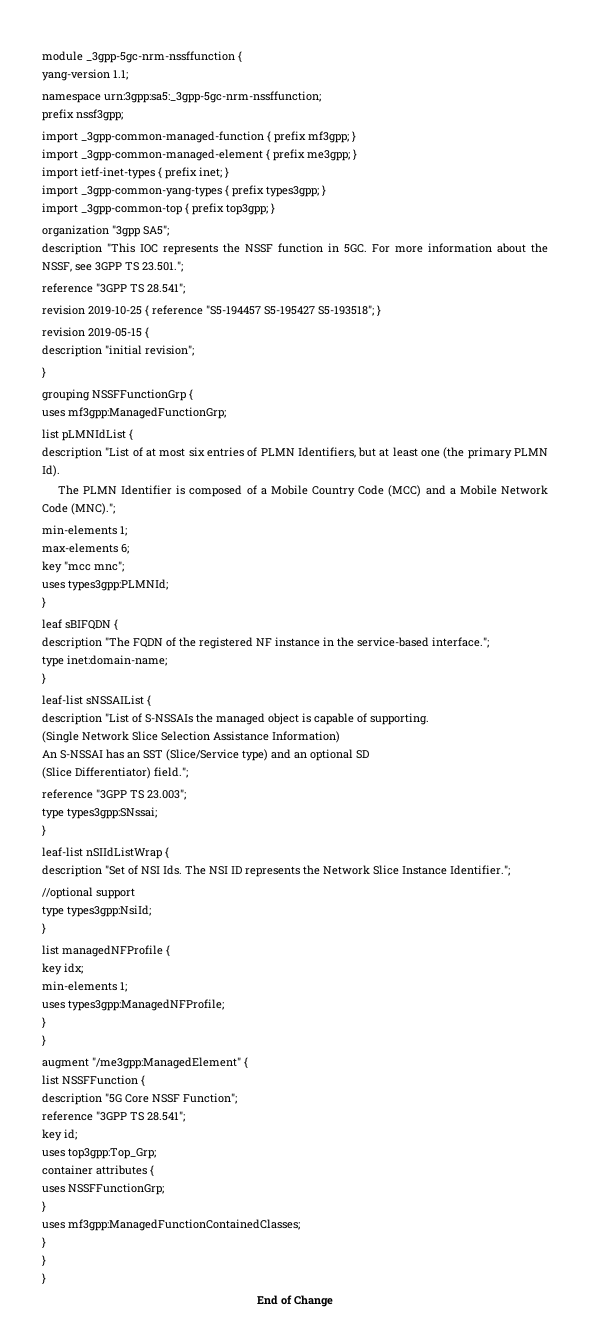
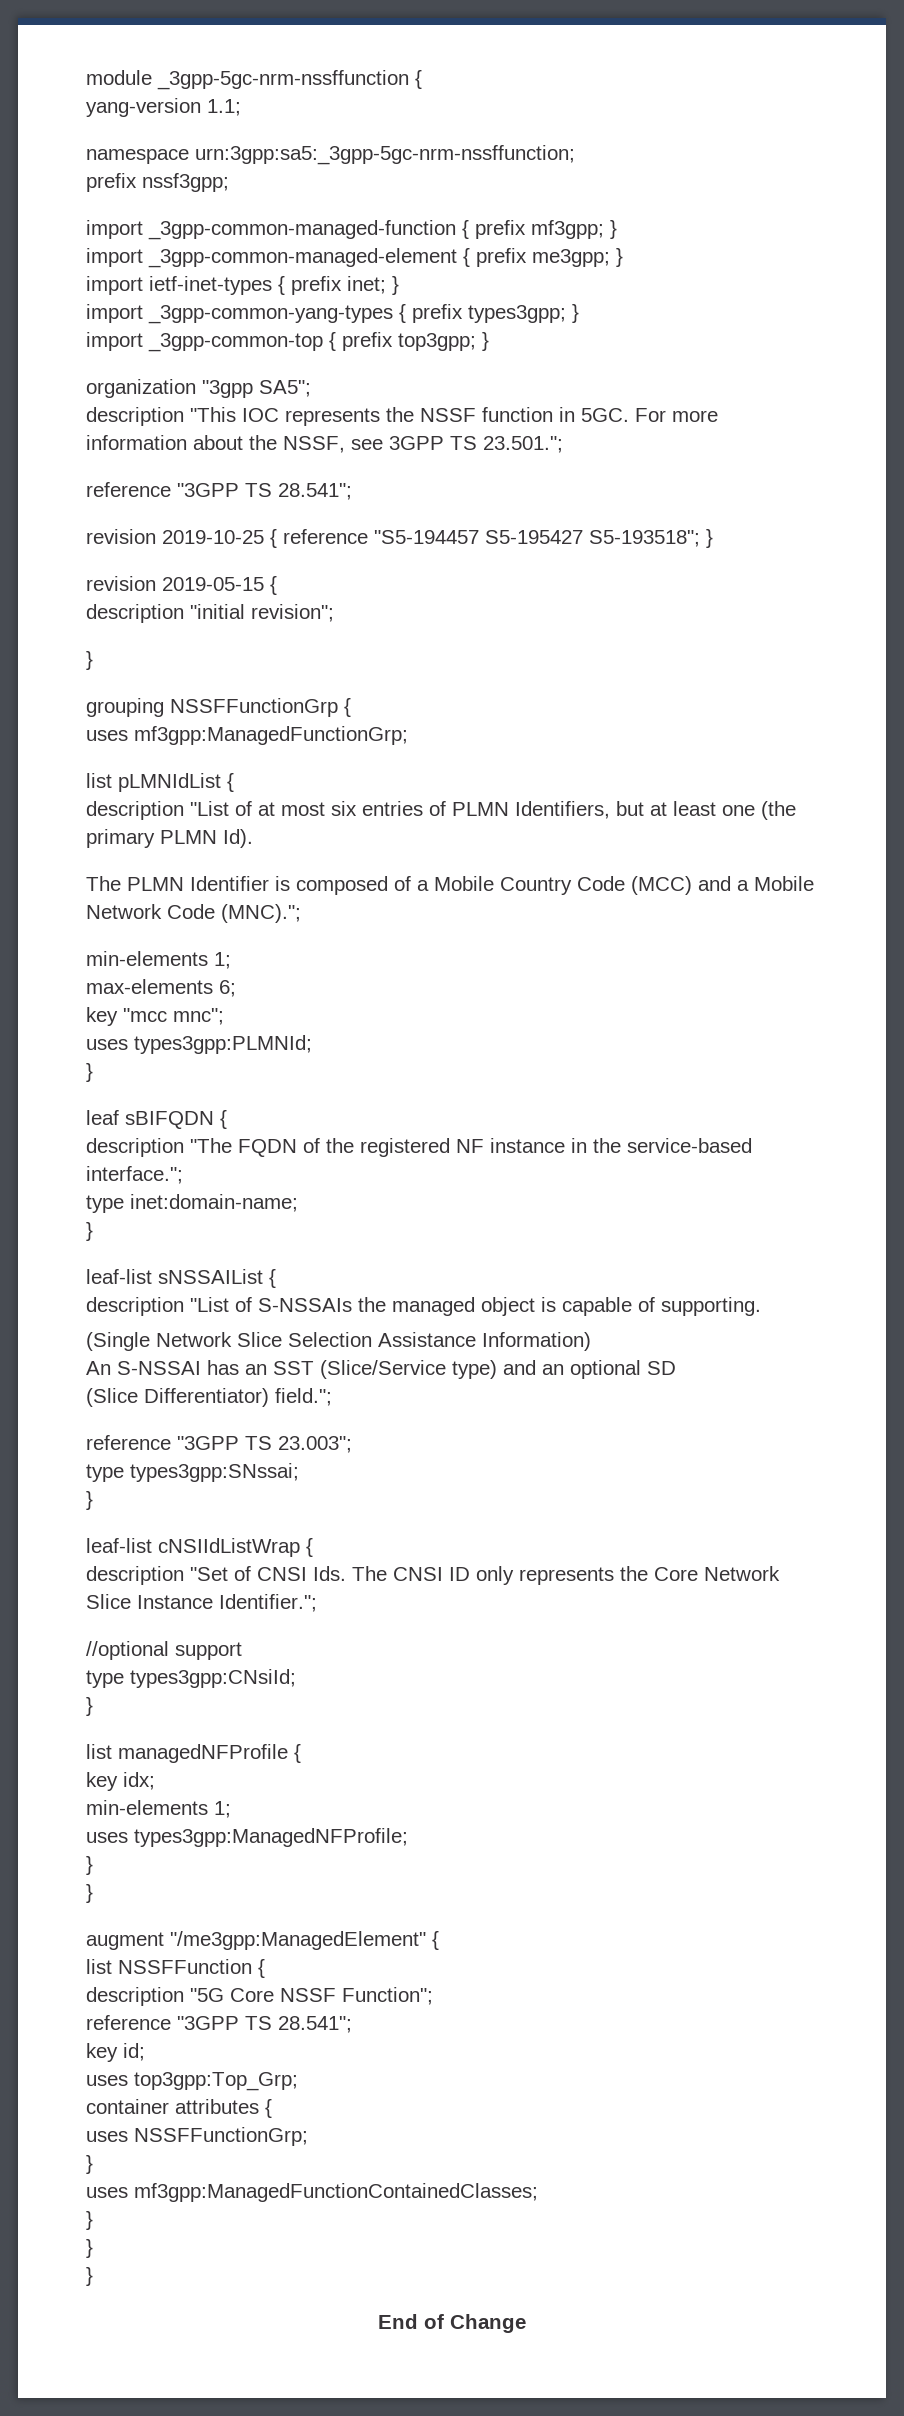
- leaf-list nSIIdListWrap {
+ leaf-list cNSIIdListWrap {
- description "Set of NSI Ids. The NSI ID represents the Network Slice Instance Identifier.";
+ description "Set of CNSI Ids. The CNSI ID only represents the Core Network Slice Instance Identifier.";
- type types3gpp:NsiId;
+ type types3gpp:CNsiId;

